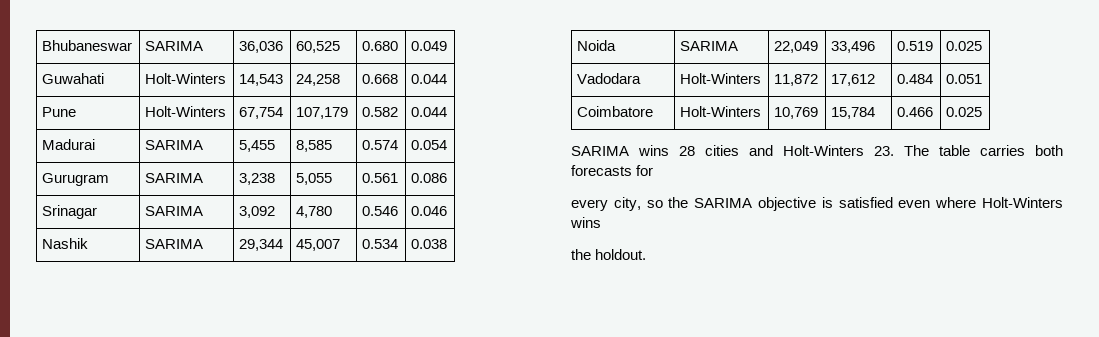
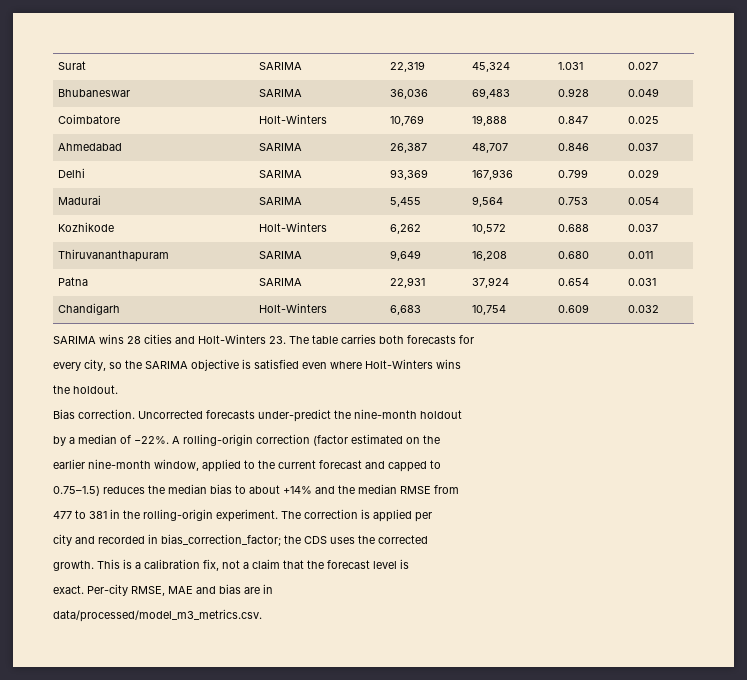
+ Surat | SARIMA | 22,319 | 45,324 | 1.031 | 0.027
- Bhubaneswar | SARIMA | 36,036 | 60,525 | 0.680 | 0.049
+ Bhubaneswar | SARIMA | 36,036 | 69,483 | 0.928 | 0.049
- Guwahati | Holt-Winters | 14,543 | 24,258 | 0.668 | 0.044
- Pune | Holt-Winters | 67,754 | 107,179 | 0.582 | 0.044
+ Coimbatore | Holt-Winters | 10,769 | 19,888 | 0.847 | 0.025
+ Ahmedabad | SARIMA | 26,387 | 48,707 | 0.846 | 0.037
+ Delhi | SARIMA | 93,369 | 167,936 | 0.799 | 0.029
- Madurai | SARIMA | 5,455 | 8,585 | 0.574 | 0.054
+ Madurai | SARIMA | 5,455 | 9,564 | 0.753 | 0.054
- Gurugram | SARIMA | 3,238 | 5,055 | 0.561 | 0.086
- Srinagar | SARIMA | 3,092 | 4,780 | 0.546 | 0.046
- Nashik | SARIMA | 29,344 | 45,007 | 0.534 | 0.038
- Noida | SARIMA | 22,049 | 33,496 | 0.519 | 0.025
- Vadodara | Holt-Winters | 11,872 | 17,612 | 0.484 | 0.051
- Coimbatore | Holt-Winters | 10,769 | 15,784 | 0.466 | 0.025
+ Kozhikode | Holt-Winters | 6,262 | 10,572 | 0.688 | 0.037
+ Thiruvananthapuram | SARIMA | 9,649 | 16,208 | 0.680 | 0.011
+ Patna | SARIMA | 22,931 | 37,924 | 0.654 | 0.031
+ Chandigarh | Holt-Winters | 6,683 | 10,754 | 0.609 | 0.032
+ Bias correction. Uncorrected forecasts under-predict the nine-month holdout
+ by a median of −22%. A rolling-origin correction (factor estimated on the
+ earlier nine-month window, applied to the current forecast and capped to
+ 0.75–1.5) reduces the median bias to about +14% and the median RMSE from
+ 477 to 381 in the rolling-origin experiment. The correction is applied per
+ city and recorded in bias_correction_factor; the CDS uses the corrected
+ growth. This is a calibration fix, not a claim that the forecast level is
+ exact. Per-city RMSE, MAE and bias are in
+ data/processed/model_m3_metrics.csv.

